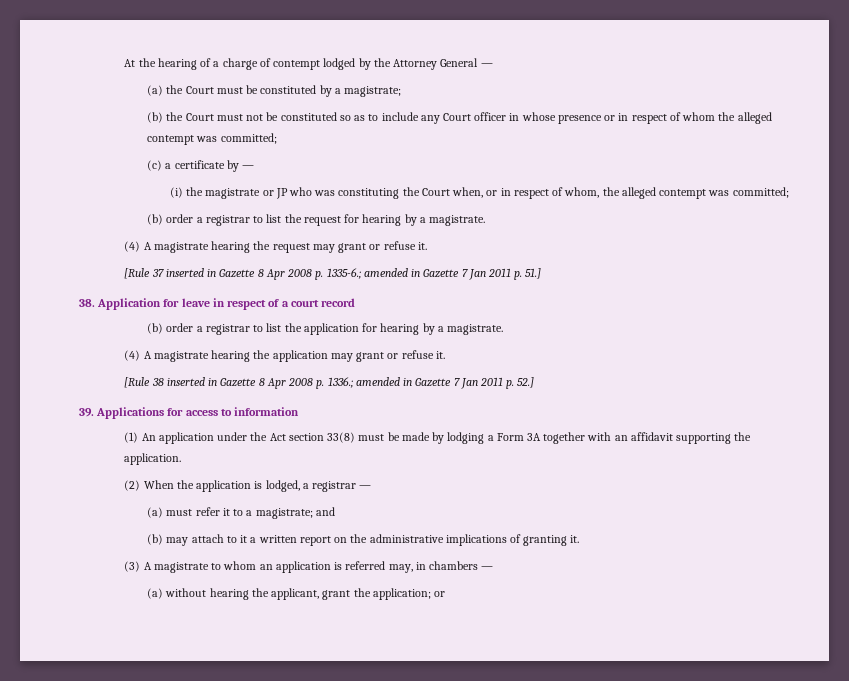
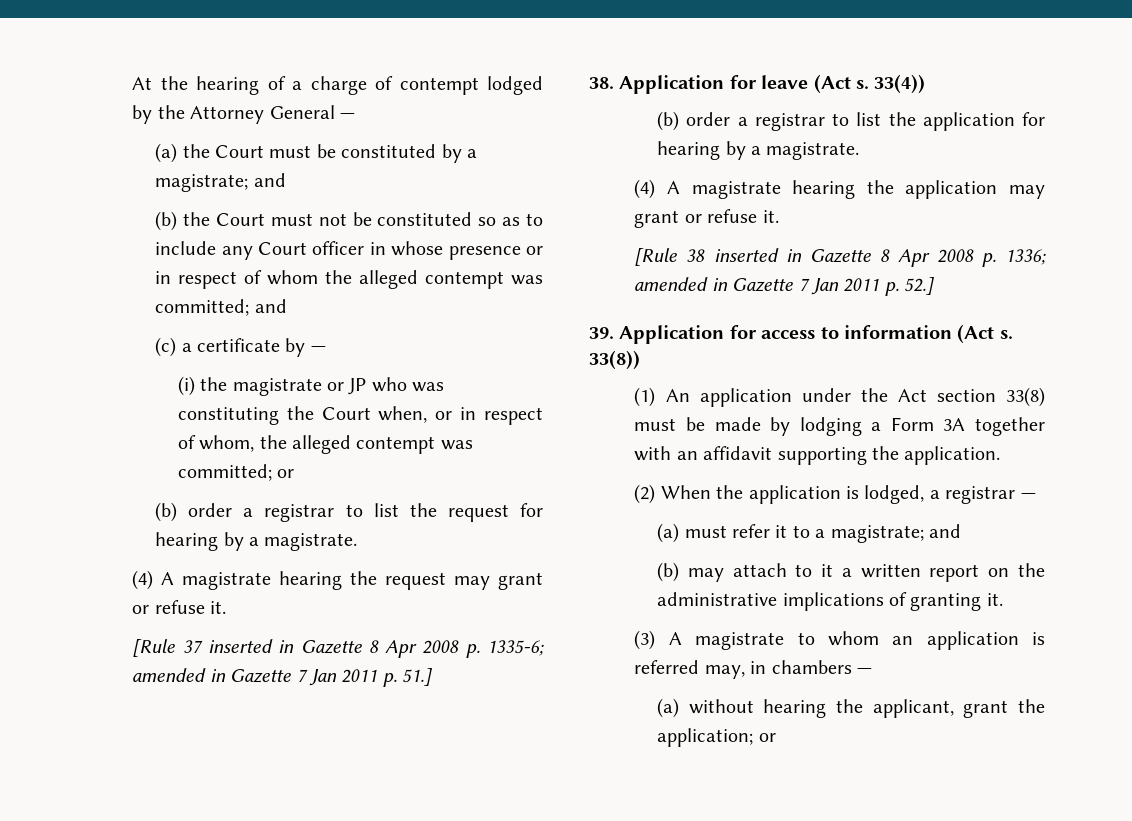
- (a) the Court must be constituted by a magistrate;
+ (a) the Court must be constituted by a magistrate; and
- (b) the Court must not be constituted so as to include any Court officer in whose presence or in respect of whom the alleged contempt was committed;
+ (b) the Court must not be constituted so as to include any Court officer in whose presence or in respect of whom the alleged contempt was committed; and
- (i) the magistrate or JP who was constituting the Court when, or in respect of whom, the alleged contempt was committed;
+ (i) the magistrate or JP who was constituting the Court when, or in respect of whom, the alleged contempt was committed; or
- [Rule 37 inserted in Gazette 8 Apr 2008 p. 1335-6.; amended in Gazette 7 Jan 2011 p. 51.]
+ [Rule 37 inserted in Gazette 8 Apr 2008 p. 1335-6; amended in Gazette 7 Jan 2011 p. 51.]
- 38. Application for leave in respect of a court record
+ 38. Application for leave (Act s. 33(4))
- [Rule 38 inserted in Gazette 8 Apr 2008 p. 1336.; amended in Gazette 7 Jan 2011 p. 52.]
+ [Rule 38 inserted in Gazette 8 Apr 2008 p. 1336; amended in Gazette 7 Jan 2011 p. 52.]
- 39. Applications for access to information
+ 39. Application for access to information (Act s. 33(8))

